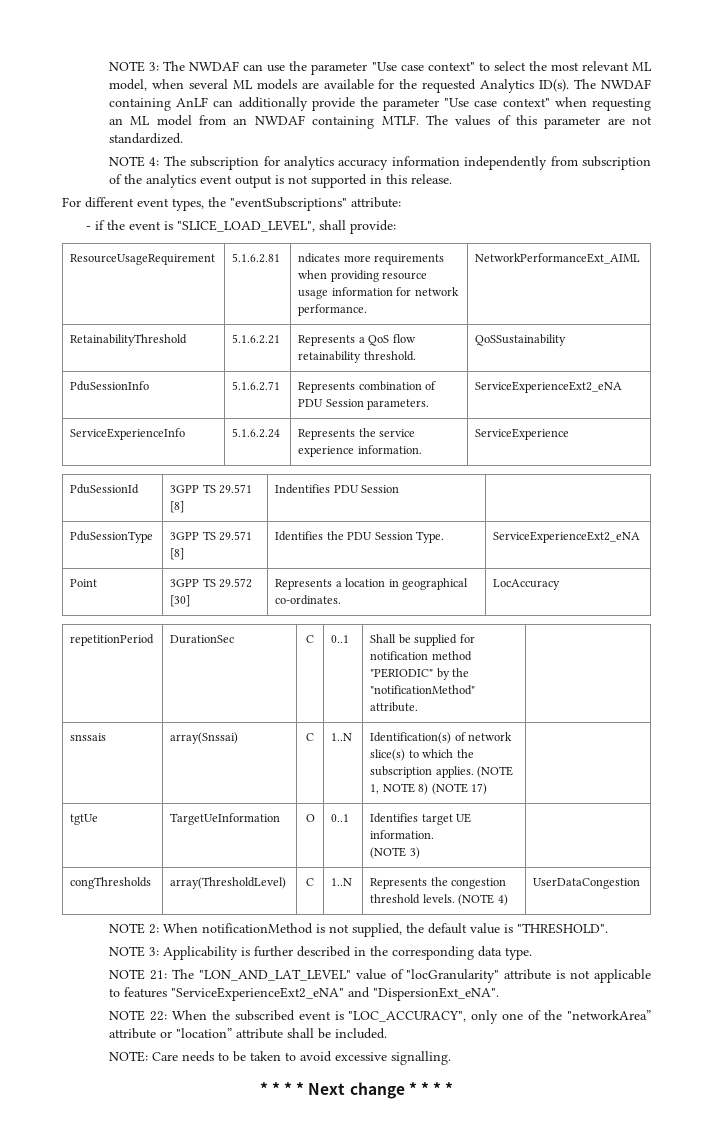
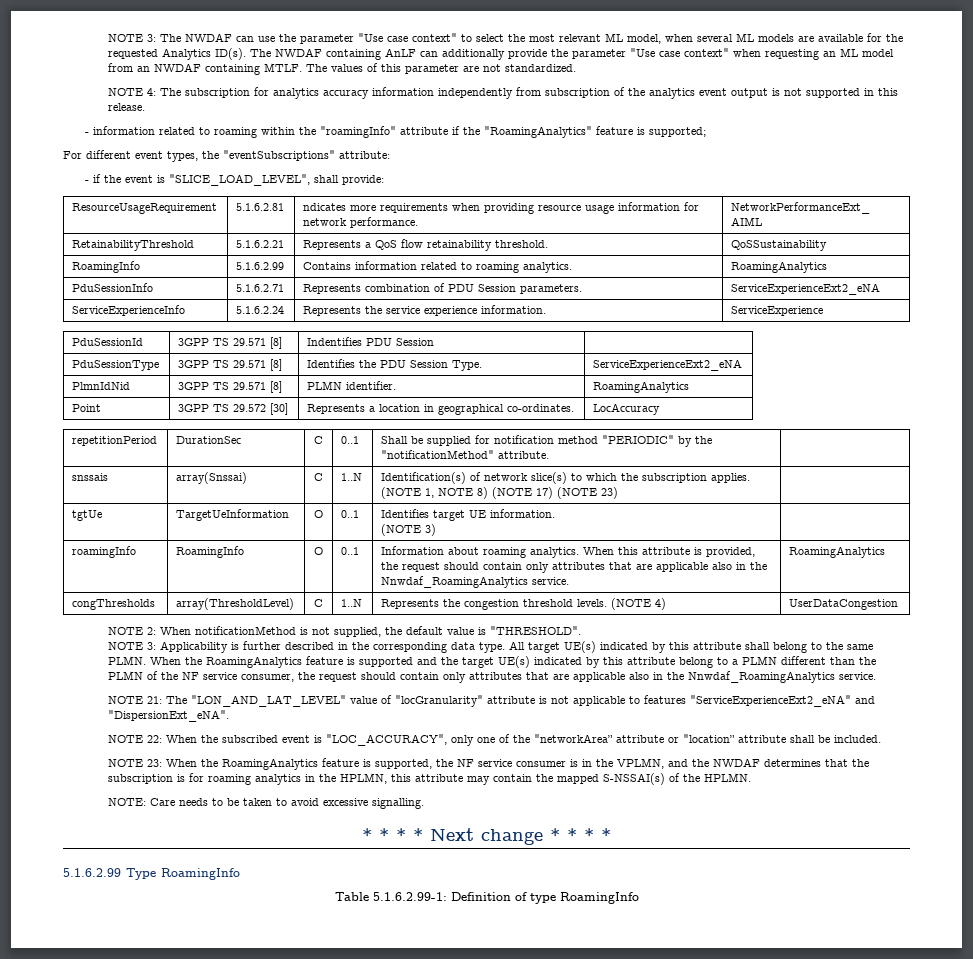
+ - information related to roaming within the "roamingInfo" attribute if the "RoamingAnalytics" feature is supported;
+ RoamingInfo | 5.1.6.2.99 | Contains information related to roaming analytics. | RoamingAnalytics
+ PlmnIdNid | 3GPP TS 29.571 [8] | PLMN identifier. | RoamingAnalytics
- snssais | array(Snssai) | C | 1..N | Identification(s) of network slice(s) to which the subscription applies. (NOTE 1, NOTE 8) (NOTE 17) |
+ snssais | array(Snssai) | C | 1..N | Identification(s) of network slice(s) to which the subscription applies. (NOTE 1, NOTE 8) (NOTE 17) (NOTE 23) |
+ roamingInfo | RoamingInfo | O | 0..1 | Information about roaming analytics. When this attribute is provided, the request should contain only attributes that are applicable also in the Nnwdaf_RoamingAnalytics service. | RoamingAnalytics
+ All target UE(s) indicated by this attribute shall belong to the same PLMN. When the RoamingAnalytics feature is supported and the target UE(s) indicated by this attribute belong to a PLMN different than the PLMN of the NF service consumer, the request should contain only attributes that are applicable also in the Nnwdaf_RoamingAnalytics service.
+ NOTE 23: When the RoamingAnalytics feature is supported, the NF service consumer is in the VPLMN, and the NWDAF determines that the subscription is for roaming analytics in the HPLMN, this attribute may contain the mapped S-NSSAI(s) of the HPLMN.
+ 5.1.6.2.99 Type RoamingInfo
+ Table 5.1.6.2.99-1: Definition of type RoamingInfo

